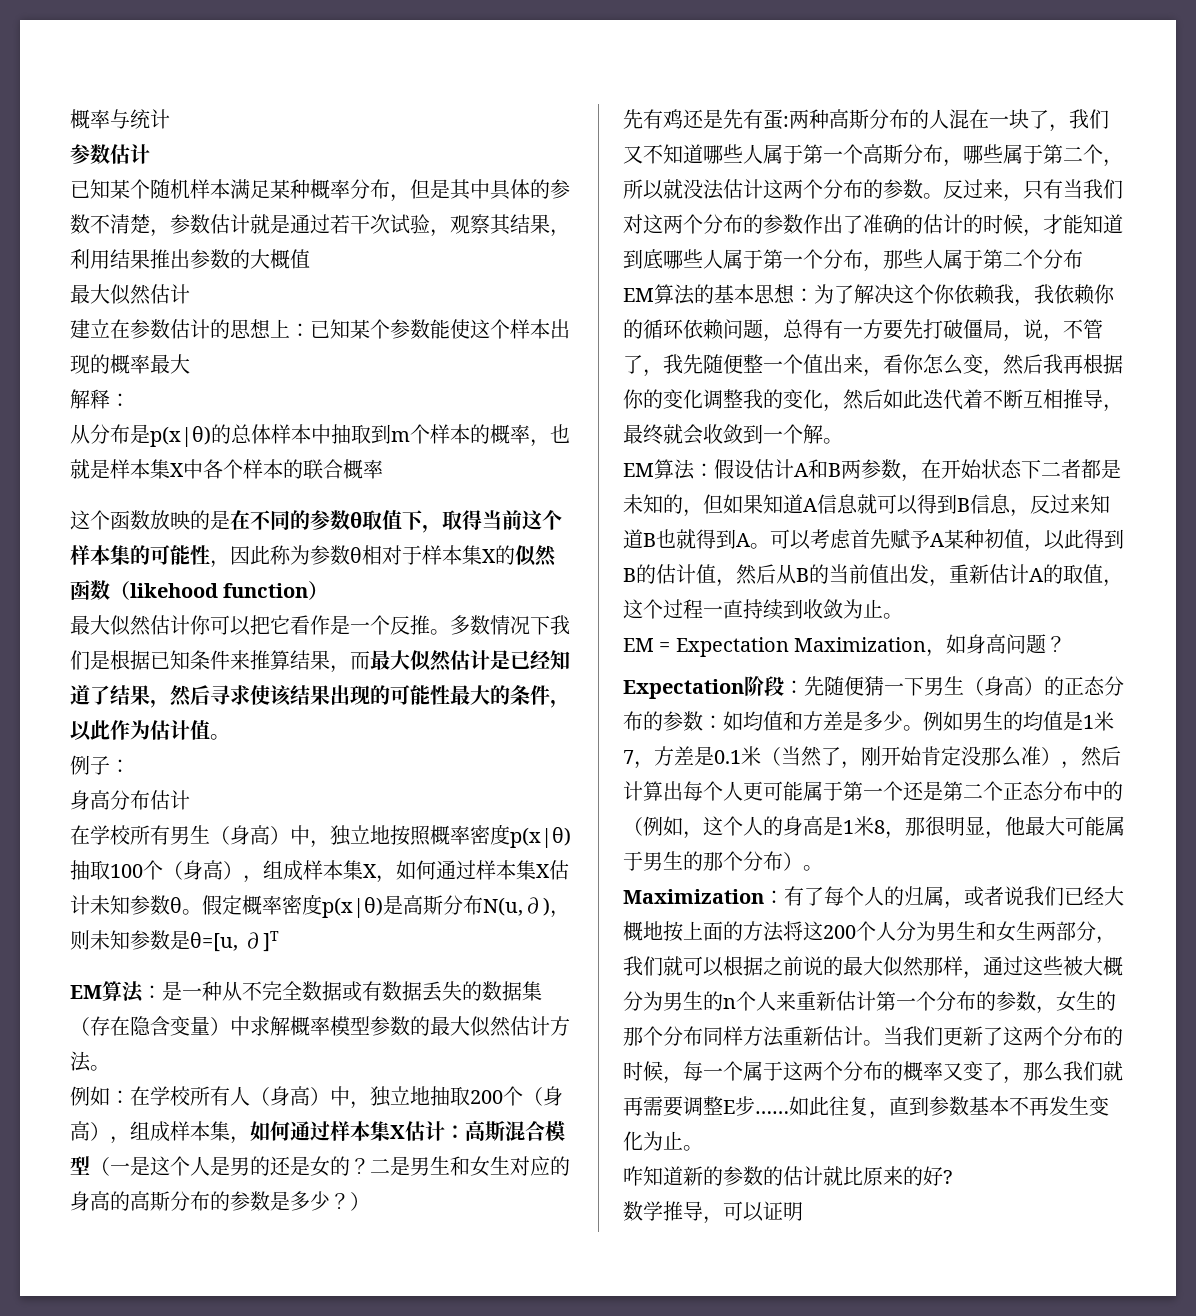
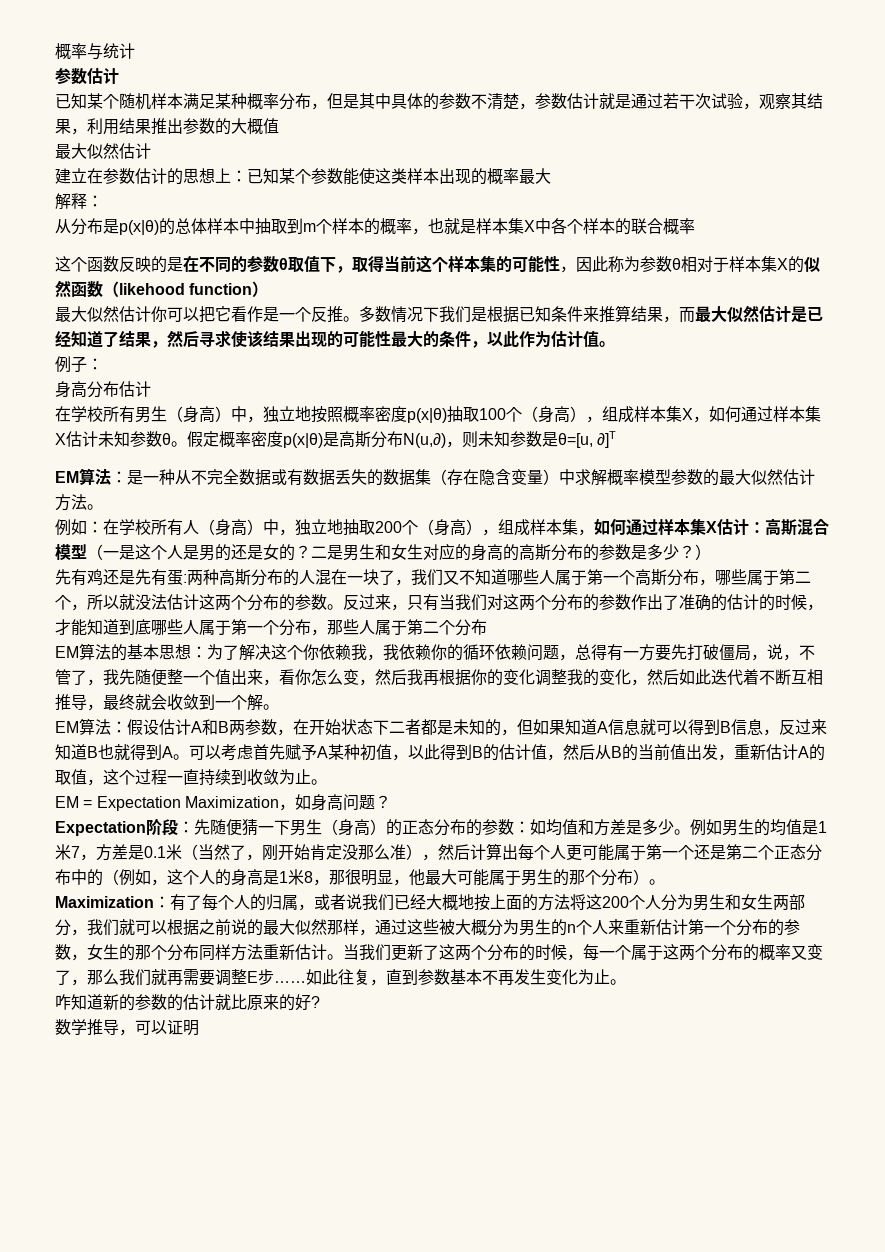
- 建立在参数估计的思想上：已知某个参数能使这个样本出现的概率最大
+ 建立在参数估计的思想上：已知某个参数能使这类样本出现的概率最大
- 这个函数放映的是在不同的参数θ取值下，取得当前这个样本集的可能性，因此称为参数θ相对于样本集X的似然函数（likehood function）
+ 这个函数反映的是在不同的参数θ取值下，取得当前这个样本集的可能性，因此称为参数θ相对于样本集X的似然函数（likehood function）

